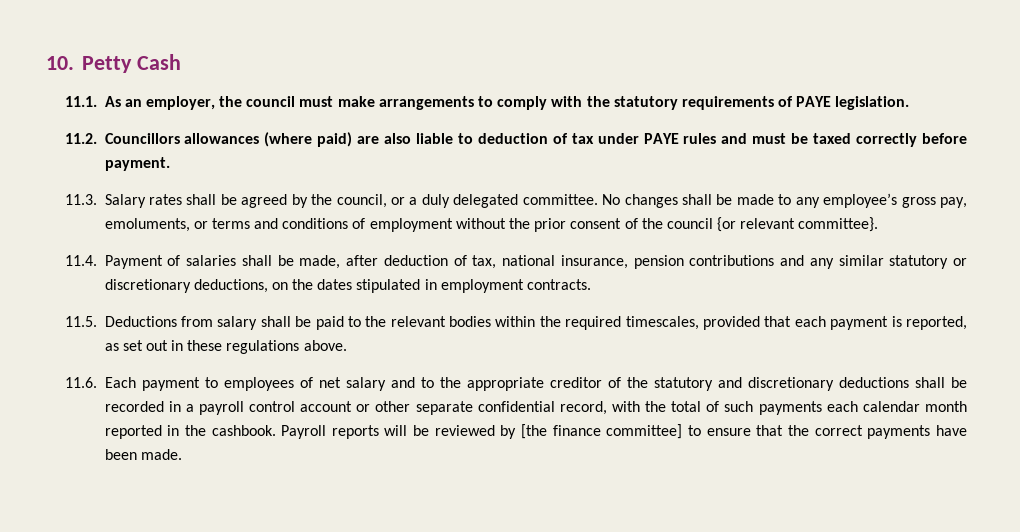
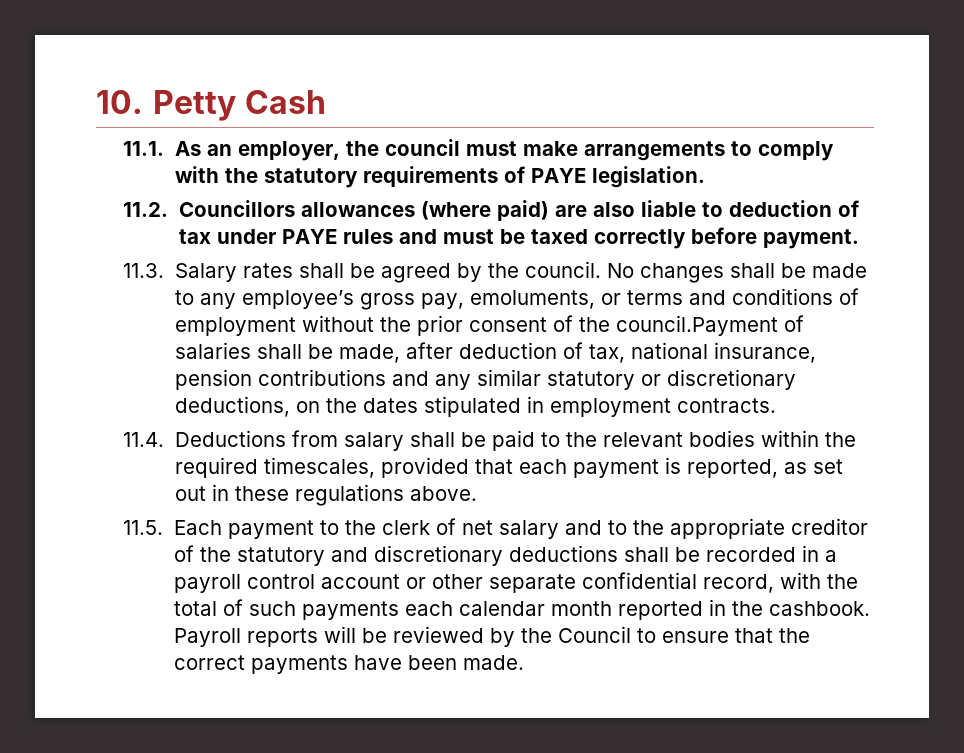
- 11.3. Salary rates shall be agreed by the council, or a duly delegated committee.
+ 11.3. Salary rates shall be agreed by the council.
- No changes shall be made to any employee’s gross pay, emoluments, or terms and conditions of employment without the prior consent of the council {or relevant committee}.
- 11.4. Payment of salaries shall be made, after deduction of tax, national insurance, pension contributions and any similar statutory or discretionary deductions, on the dates stipulated in employment contracts.
+ No changes shall be made to any employee’s gross pay, emoluments, or terms and conditions of employment without the prior consent of the council.Payment of salaries shall be made, after deduction of tax, national insurance, pension contributions and any similar statutory or discretionary deductions, on the dates stipulated in employment contracts.
- 11.5. Deductions from salary shall be paid to the relevant bodies within the required timescales, provided that each payment is reported, as set out in these regulations above.
+ 11.4. Deductions from salary shall be paid to the relevant bodies within the required timescales, provided that each payment is reported, as set out in these regulations above.
- 11.6. Each payment to employees of net salary and to the appropriate creditor of the statutory and discretionary deductions shall be recorded in a payroll control account or other separate confidential record, with the total of such payments each calendar month reported in the cashbook.
+ 11.5. Each payment to the clerk of net salary and to the appropriate creditor of the statutory and discretionary deductions shall be recorded in a payroll control account or other separate confidential record, with the total of such payments each calendar month reported in the cashbook.
- Payroll reports will be reviewed by [the finance committee] to ensure that the correct payments have been made.
+ Payroll reports will be reviewed by the Council to ensure that the correct payments have been made.

